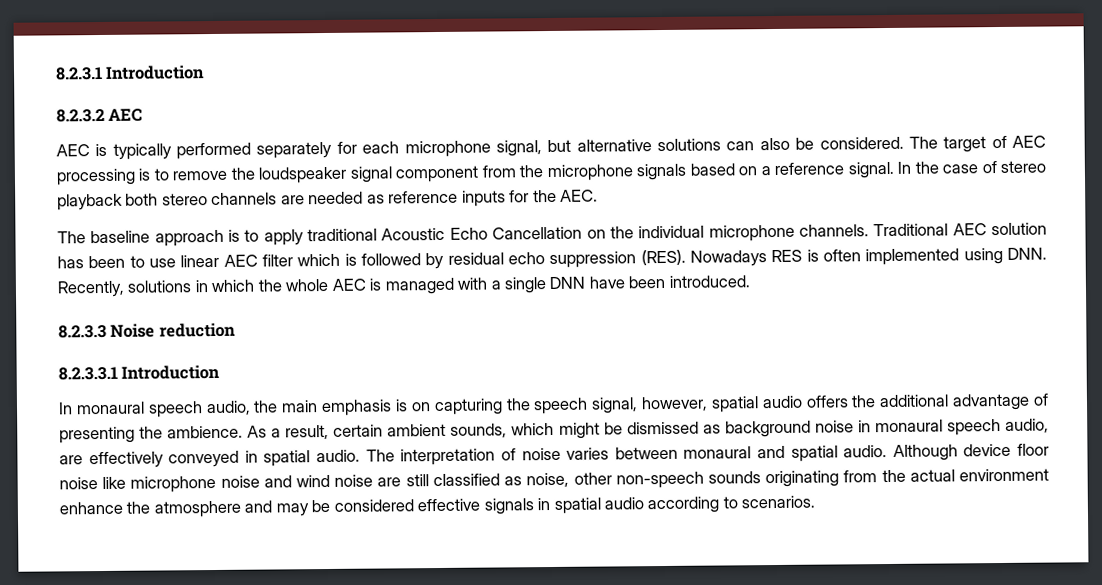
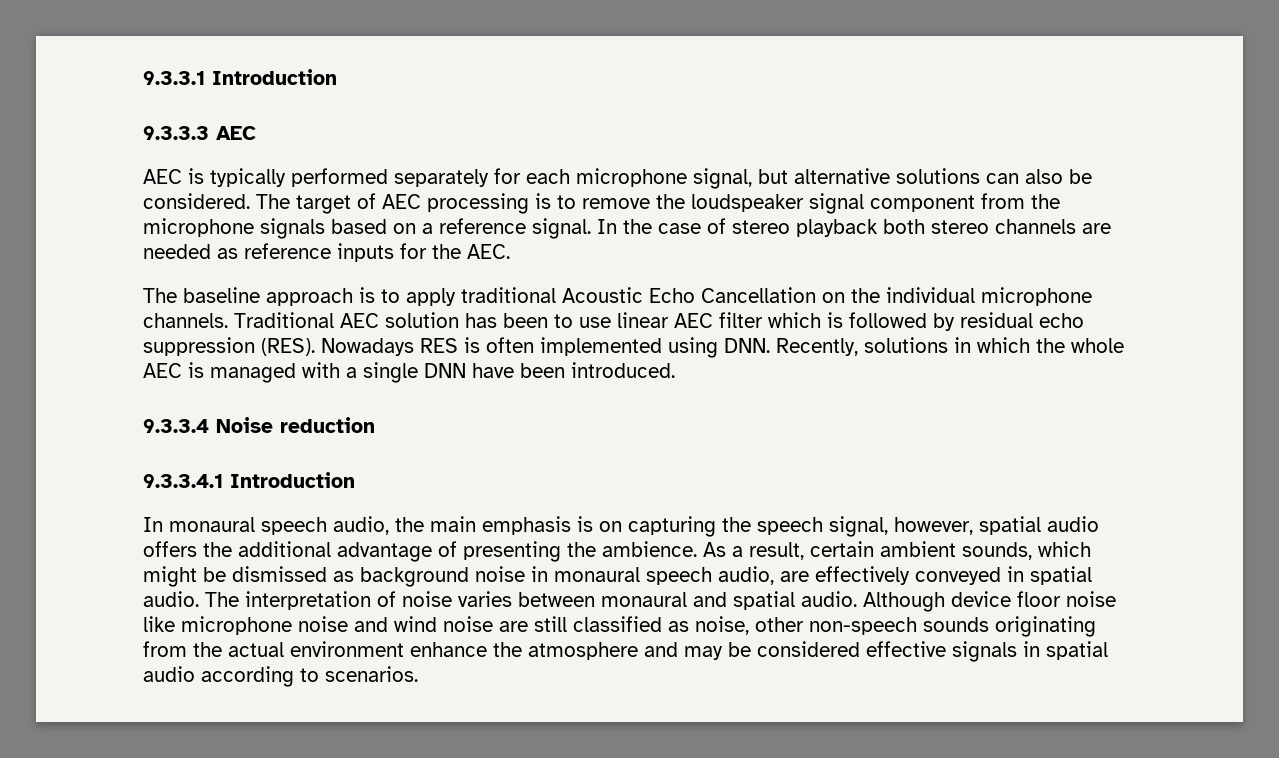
- 8.2.3.1 Introduction
- 8.2.3.2 AEC
+ 9.3.3.1 Introduction
+ 9.3.3.3 AEC
- 8.2.3.3 Noise reduction
+ 9.3.3.4 Noise reduction
- 8.2.3.3.1 Introduction
+ 9.3.3.4.1 Introduction

